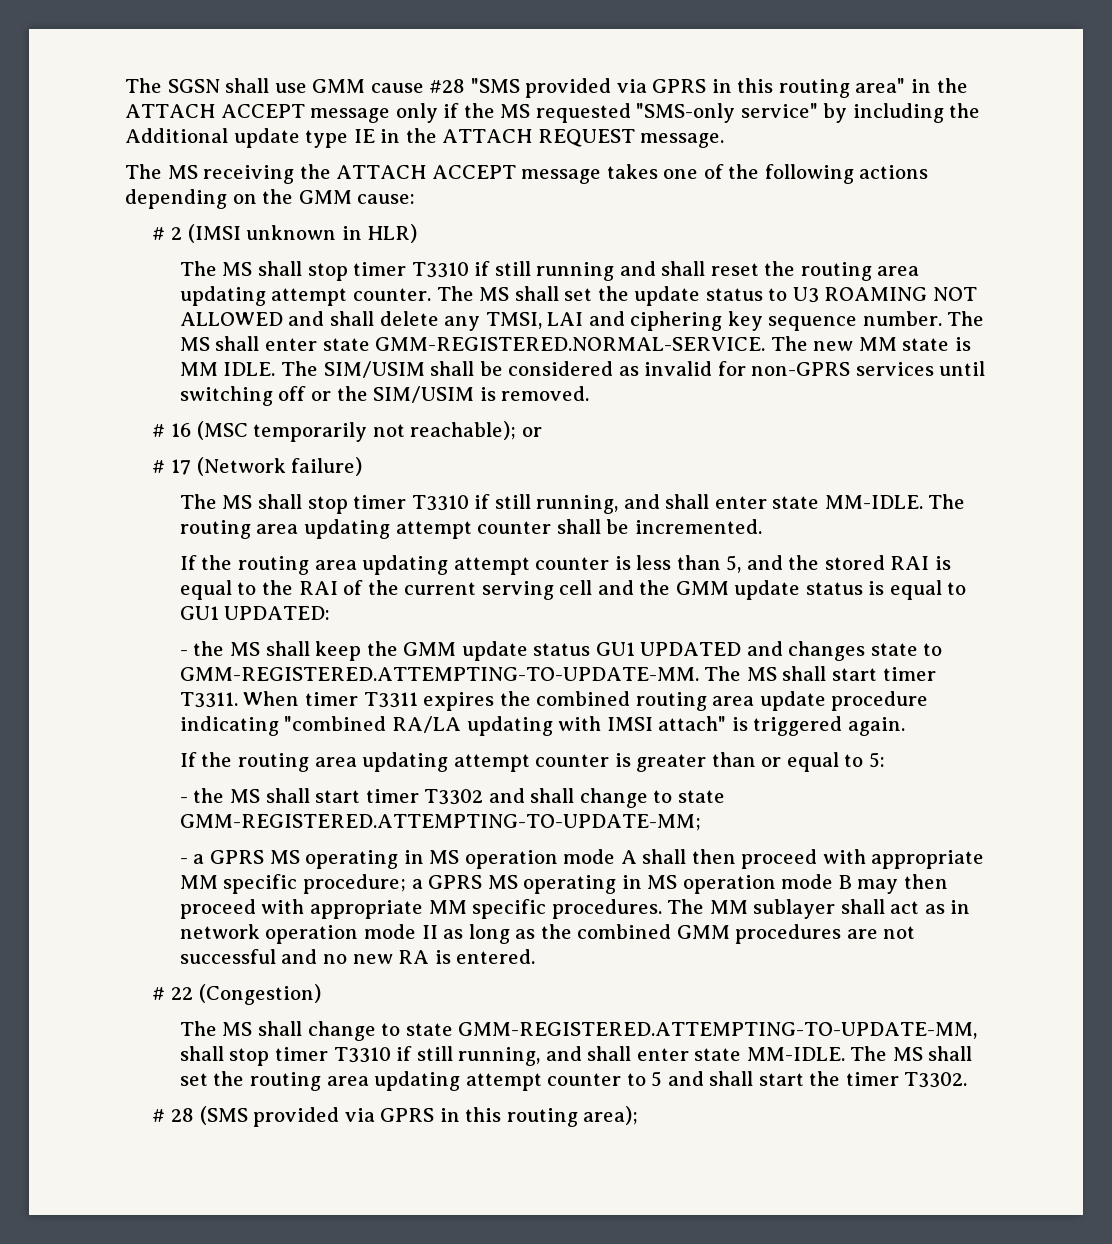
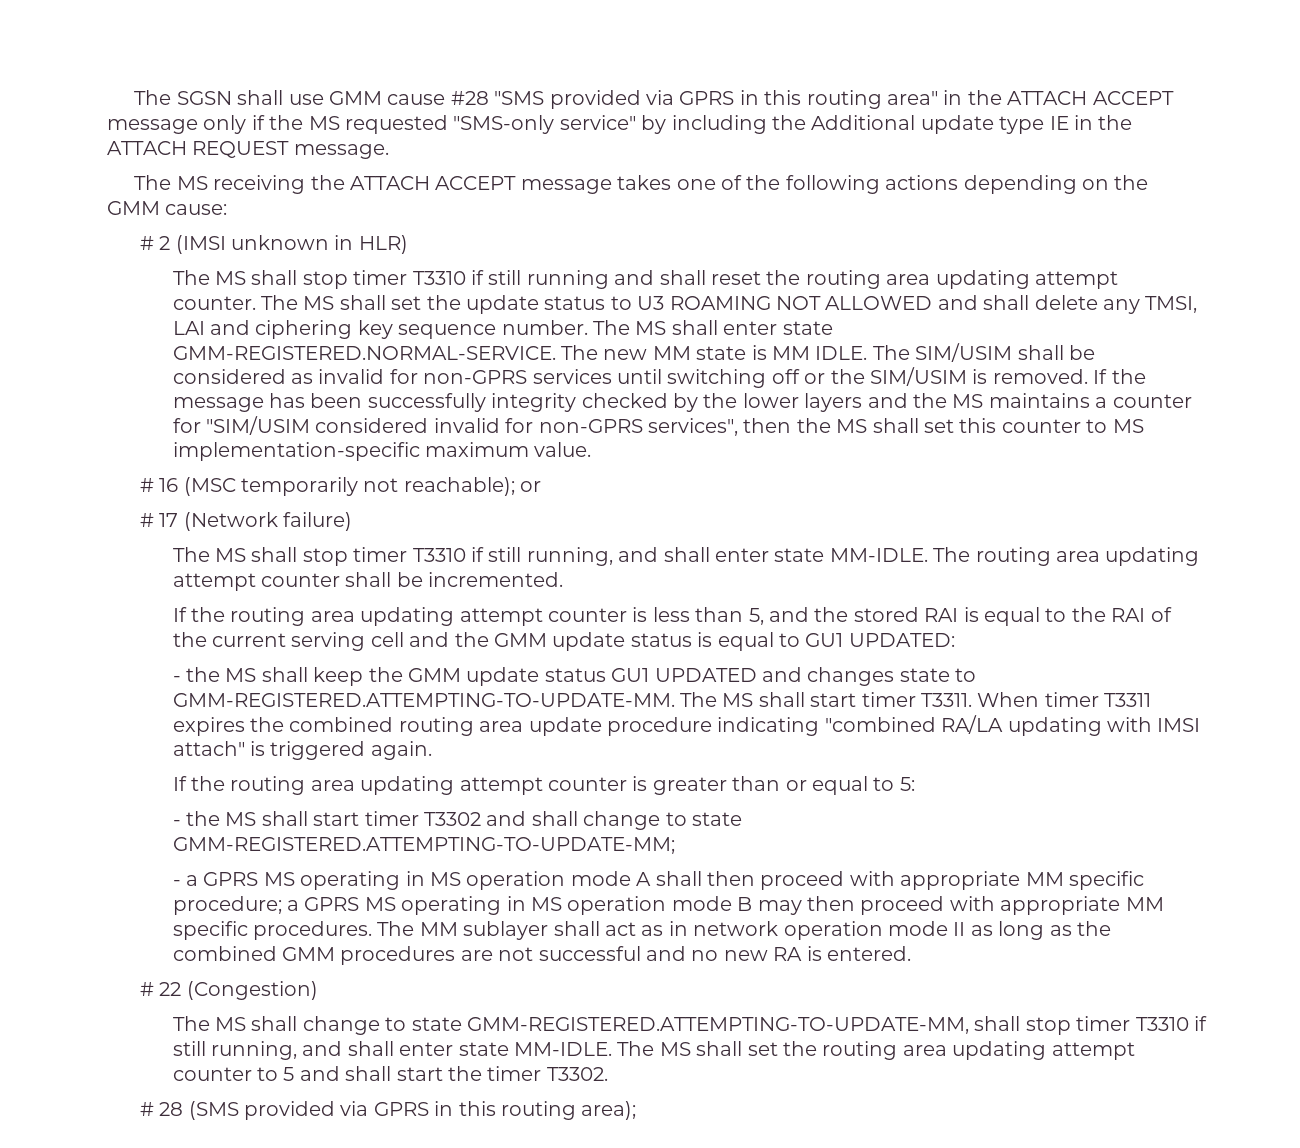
+ If the message has been successfully integrity checked by the lower layers and the MS maintains a counter for "SIM/USIM considered invalid for non-GPRS services", then the MS shall set this counter to MS implementation-specific maximum value.

